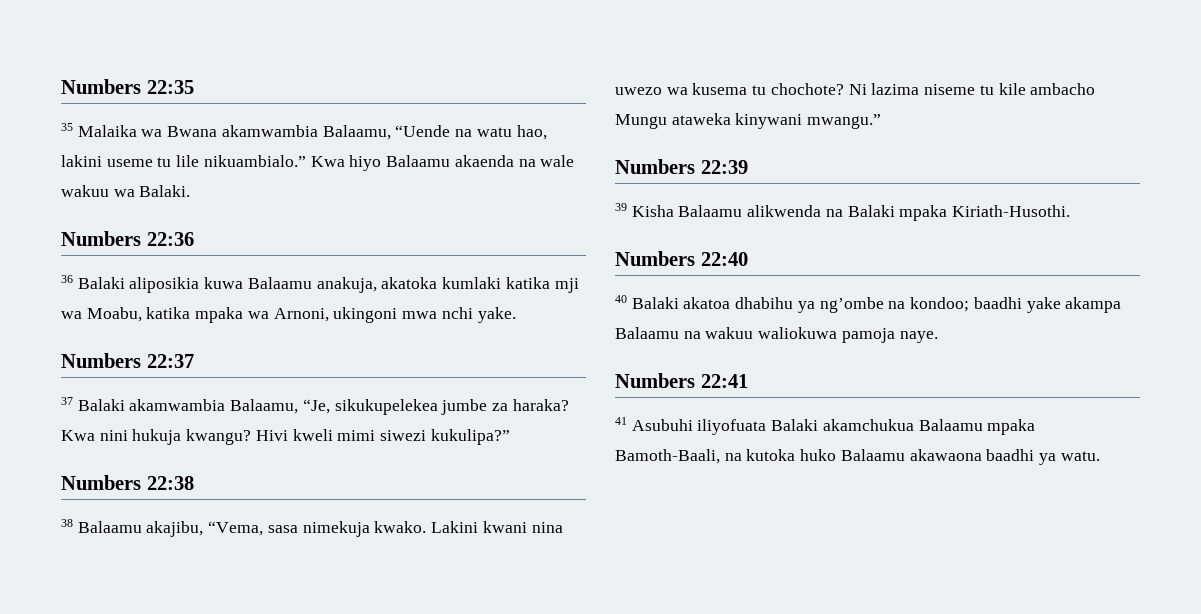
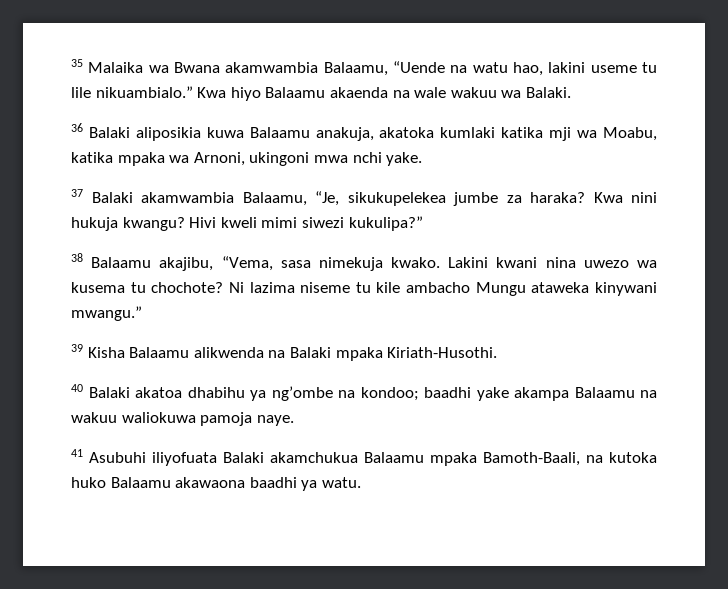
- Numbers 22:35
- Numbers 22:36
- Numbers 22:37
- Numbers 22:38
- Numbers 22:39
- Numbers 22:40
- Numbers 22:41

